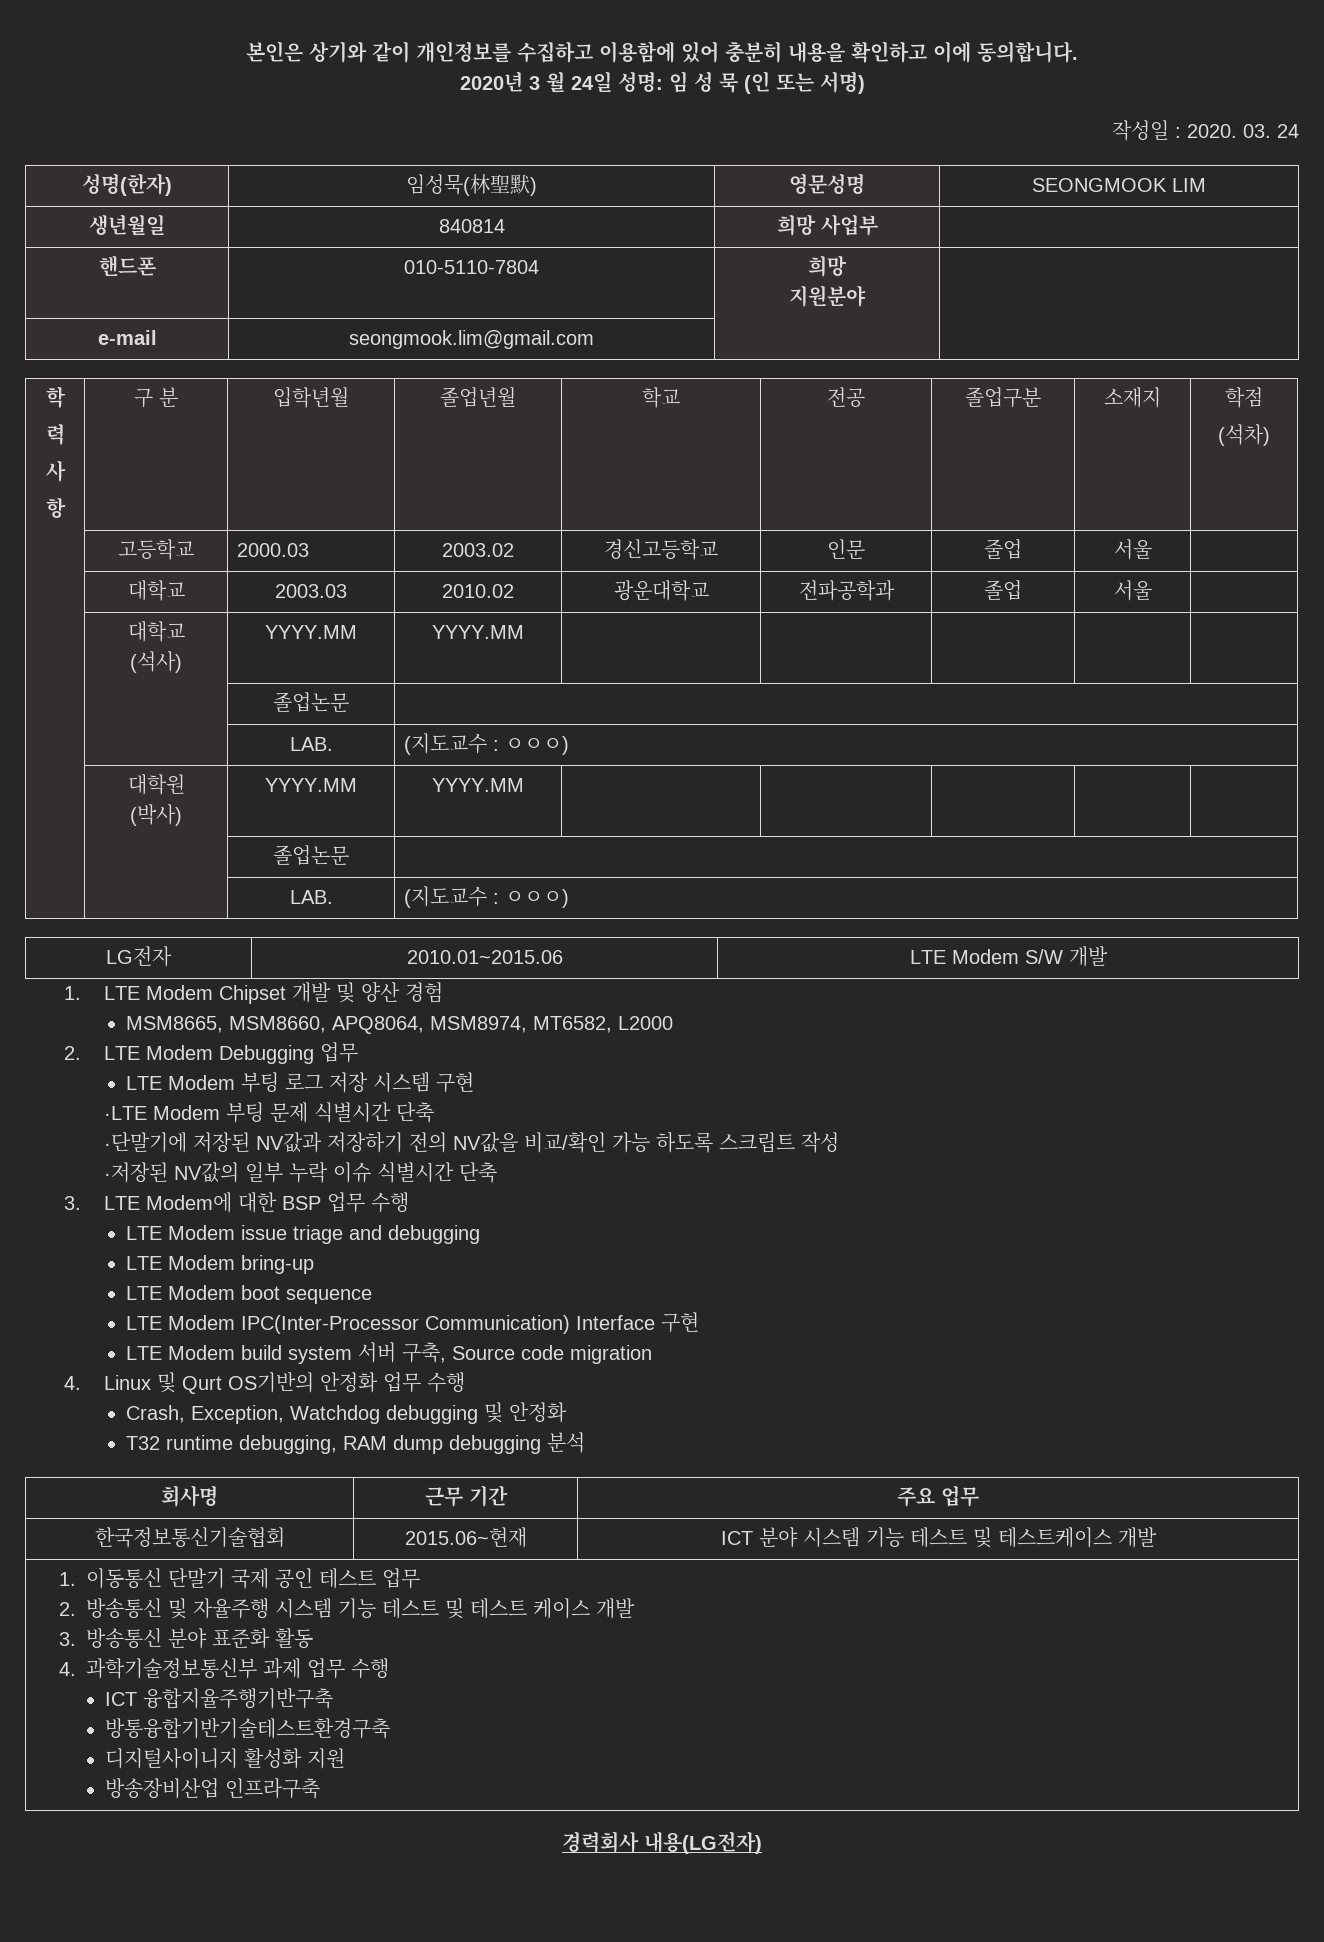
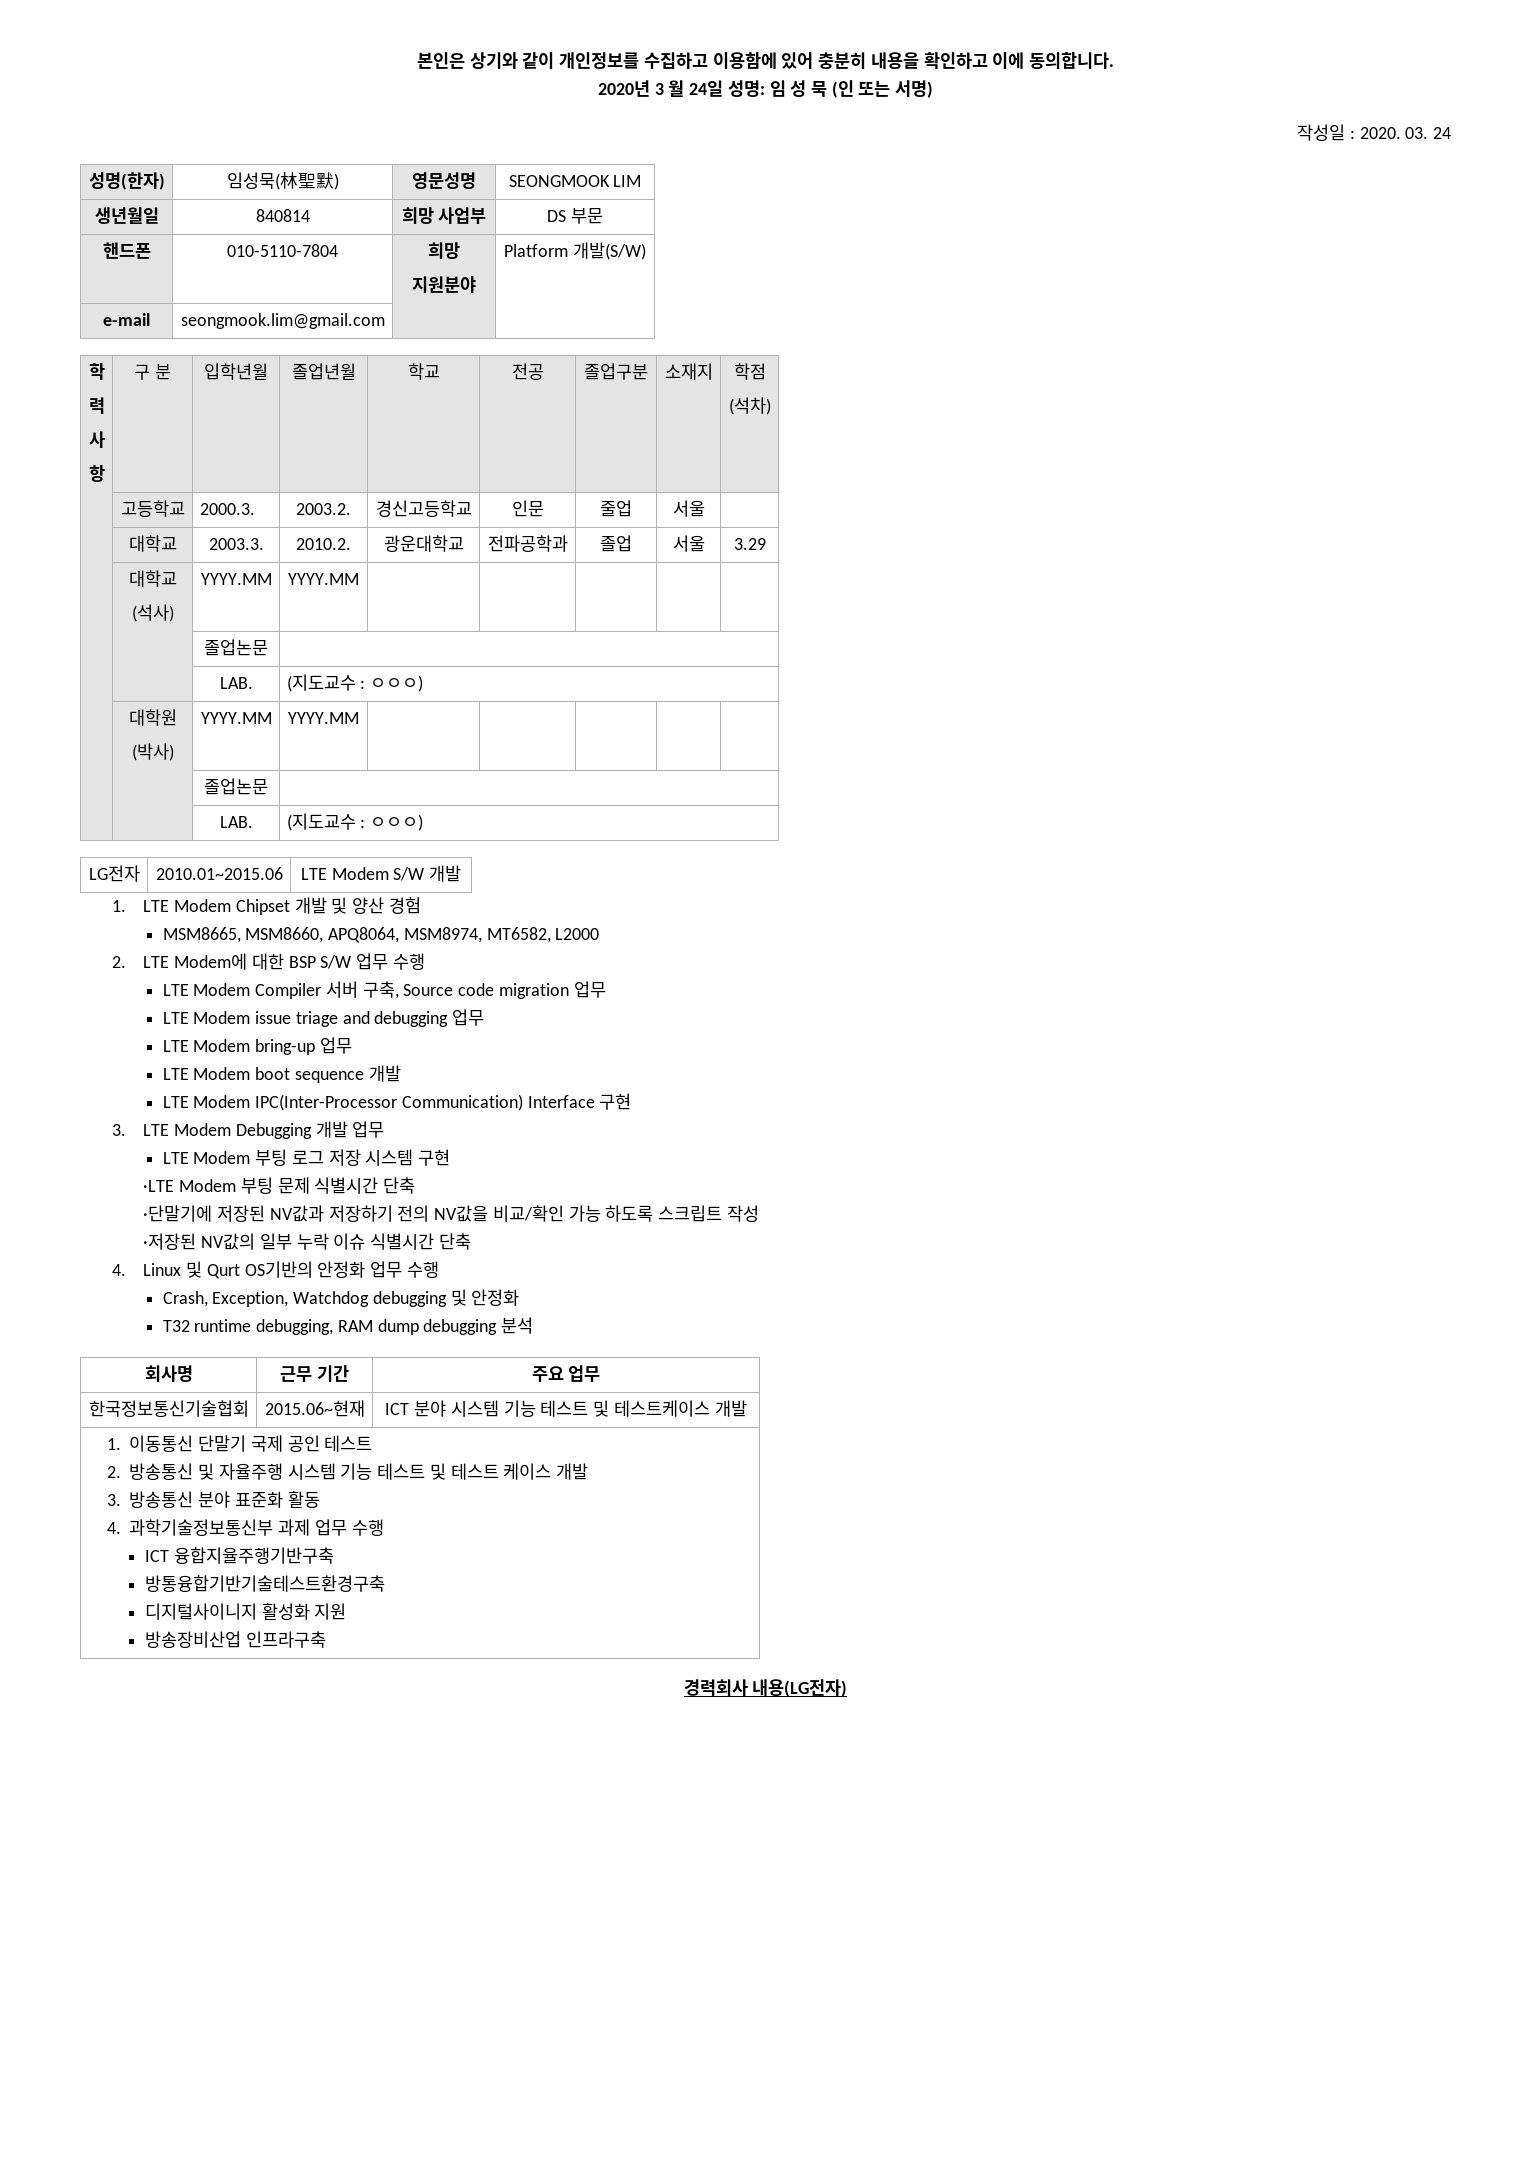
- 생년월일 | 840814 | 희망 사업부 |
+ 생년월일 | 840814 | 희망 사업부 | DS 부문
  핸드폰 | 010-5110-7804 | 희망
- 지원분야 |
+ 지원분야 | Platform 개발(S/W)
- | 고등학교 | 2000.03 | 2003.02 | 경신고등학교 | 인문 | 줄업 | 서울 |
+ | 고등학교 | 2000.3. | 2003.2. | 경신고등학교 | 인문 | 줄업 | 서울 |
- | 대학교 | 2003.03 | 2010.02 | 광운대학교 | 전파공학과 | 졸업 | 서울 |
+ | 대학교 | 2003.3. | 2010.2. | 광운대학교 | 전파공학과 | 졸업 | 서울 | 3.29
- 2. LTE Modem Debugging 업무
+ 2. LTE Modem에 대한 BSP S/W 업무 수행
+ LTE Modem Compiler 서버 구축, Source code migration 업무
+ LTE Modem issue triage and debugging 업무
+ LTE Modem bring-up 업무
+ LTE Modem boot sequence 개발
+ LTE Modem IPC(Inter-Processor Communication) Interface 구현
+ 3. LTE Modem Debugging 개발 업무
- 3. LTE Modem에 대한 BSP 업무 수행
- LTE Modem issue triage and debugging
- LTE Modem bring-up
- LTE Modem boot sequence
- LTE Modem IPC(Inter-Processor Communication) Interface 구현
- LTE Modem build system 서버 구축, Source code migration
- 1. 이동통신 단말기 국제 공인 테스트 업무
+ 1. 이동통신 단말기 국제 공인 테스트

